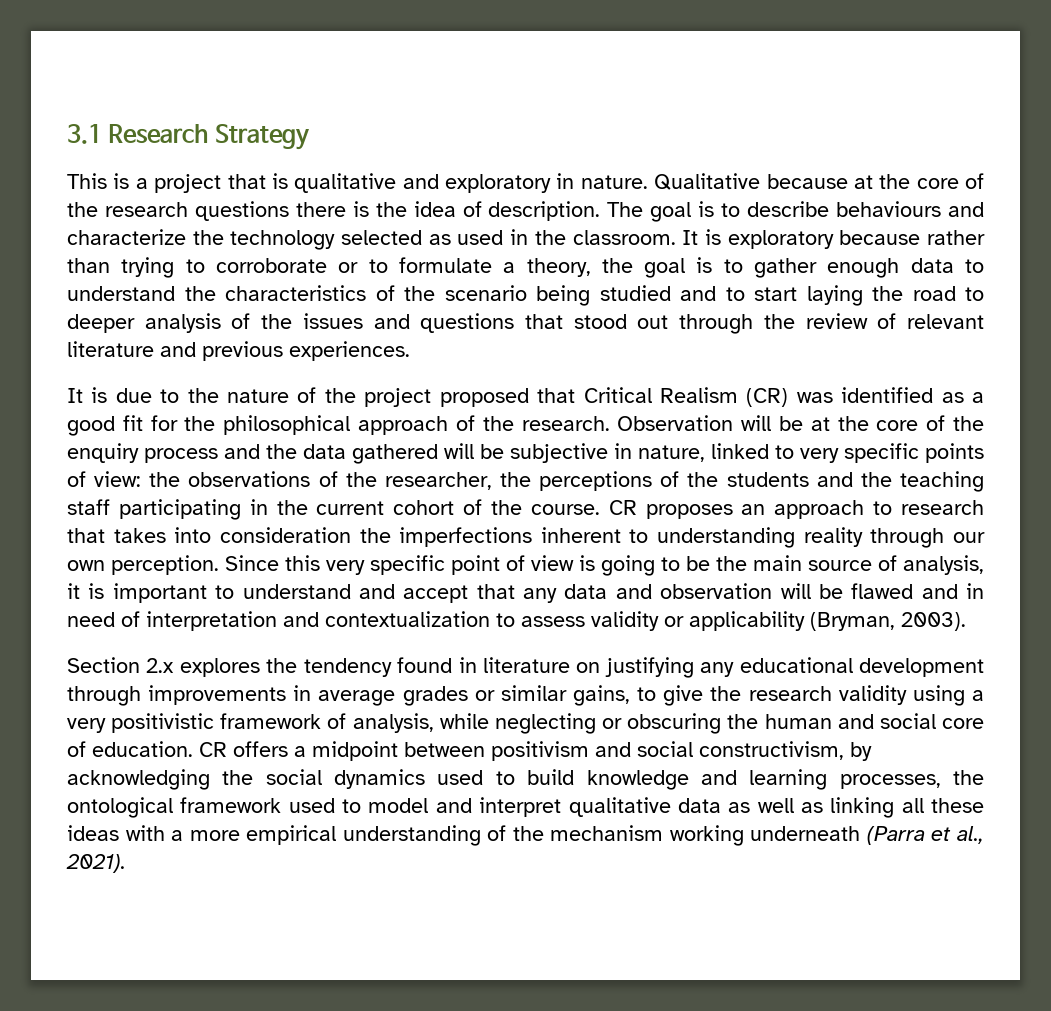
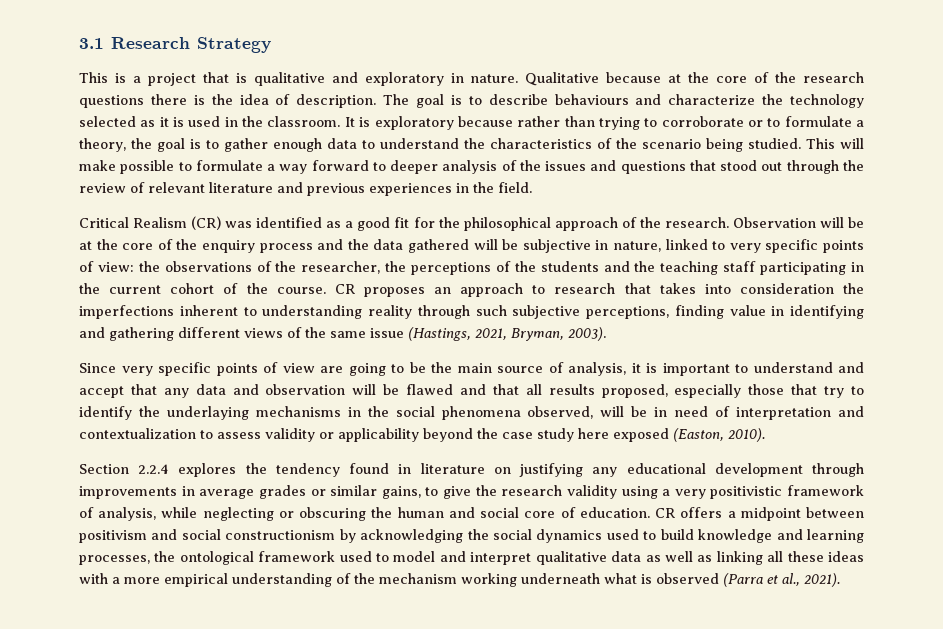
- The goal is to describe behaviours and characterize the technology selected as used in the classroom.
+ The goal is to describe behaviours and characterize the technology selected as it is used in the classroom.
- It is exploratory because rather than trying to corroborate or to formulate a theory, the goal is to gather enough data to understand the characteristics of the scenario being studied and to start laying the road to deeper analysis of the issues and questions that stood out through the review of relevant literature and previous experiences.
- It is due to the nature of the project proposed that Critical Realism (CR) was identified as a good fit for the philosophical approach of the research.
+ It is exploratory because rather than trying to corroborate or to formulate a theory, the goal is to gather enough data to understand the characteristics of the scenario being studied. This will make possible to formulate a way forward to deeper analysis of the issues and questions that stood out through the review of relevant literature and previous experiences in the field.
+ Critical Realism (CR) was identified as a good fit for the philosophical approach of the research.
- CR proposes an approach to research that takes into consideration the imperfections inherent to understanding reality through our own perception. Since this very specific point of view is going to be the main source of analysis, it is important to understand and accept that any data and observation will be flawed and in need of interpretation and contextualization to assess validity or applicability (Bryman, 2003).
+ CR proposes an approach to research that takes into consideration the imperfections inherent to understanding reality through such subjective perceptions, finding value in identifying and gathering different views of the same issue (Hastings, 2021, Bryman, 2003).
+ Since very specific points of view are going to be the main source of analysis, it is important to understand and accept that any data and observation will be flawed and that all results proposed, especially those that try to identify the underlaying mechanisms in the social phenomena observed, will be in need of interpretation and contextualization to assess validity or applicability beyond the case study here exposed (Easton, 2010).
- Section 2.x explores the tendency found in literature on justifying any educational development through improvements in average grades or similar gains, to give the research validity using a very positivistic framework of analysis, while neglecting or obscuring the human and social core of education.
+ Section 2.2.4 explores the tendency found in literature on justifying any educational development through improvements in average grades or similar gains, to give the research validity using a very positivistic framework of analysis, while neglecting or obscuring the human and social core of education.
- CR offers a midpoint between positivism and social constructivism, by acknowledging the social dynamics used to build knowledge and learning processes, the ontological framework used to model and interpret qualitative data as well as linking all these ideas with a more empirical understanding of the mechanism working underneath (Parra et al., 2021).
+ CR offers a midpoint between positivism and social constructionism by acknowledging the social dynamics used to build knowledge and learning processes, the ontological framework used to model and interpret qualitative data as well as linking all these ideas with a more empirical understanding of the mechanism working underneath what is observed (Parra et al., 2021).

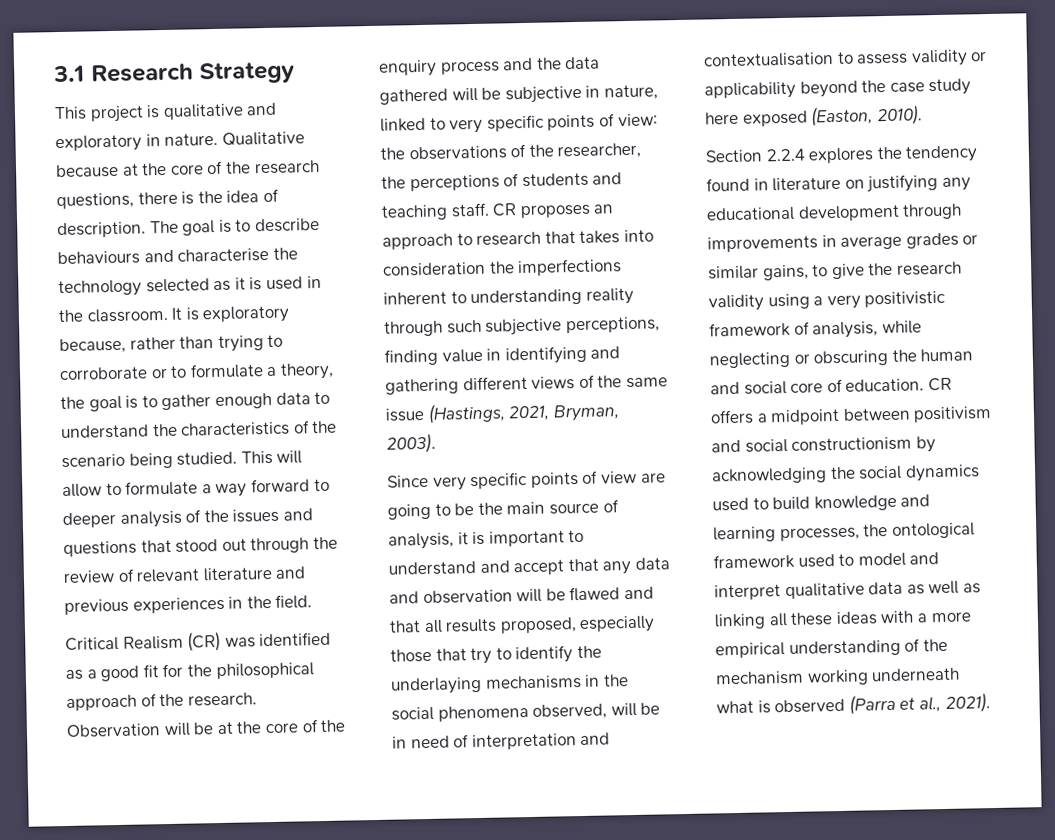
- This is a project that is qualitative and exploratory in nature.
+ This project is qualitative and exploratory in nature.
- Qualitative because at the core of the research questions there is the idea of description.
+ Qualitative because at the core of the research questions, there is the idea of description.
- The goal is to describe behaviours and characterize the technology selected as it is used in the classroom.
+ The goal is to describe behaviours and characterise the technology selected as it is used in the classroom.
- It is exploratory because rather than trying to corroborate or to formulate a theory, the goal is to gather enough data to understand the characteristics of the scenario being studied.
+ It is exploratory because, rather than trying to corroborate or to formulate a theory, the goal is to gather enough data to understand the characteristics of the scenario being studied.
- This will make possible to formulate a way forward to deeper analysis of the issues and questions that stood out through the review of relevant literature and previous experiences in the field.
+ This will allow to formulate a way forward to deeper analysis of the issues and questions that stood out through the review of relevant literature and previous experiences in the field.
- Observation will be at the core of the enquiry process and the data gathered will be subjective in nature, linked to very specific points of view: the observations of the researcher, the perceptions of the students and the teaching staff participating in the current cohort of the course.
+ Observation will be at the core of the enquiry process and the data gathered will be subjective in nature, linked to very specific points of view: the observations of the researcher, the perceptions of students and teaching staff.
- Since very specific points of view are going to be the main source of analysis, it is important to understand and accept that any data and observation will be flawed and that all results proposed, especially those that try to identify the underlaying mechanisms in the social phenomena observed, will be in need of interpretation and contextualization to assess validity or applicability beyond the case study here exposed (Easton, 2010).
+ Since very specific points of view are going to be the main source of analysis, it is important to understand and accept that any data and observation will be flawed and that all results proposed, especially those that try to identify the underlaying mechanisms in the social phenomena observed, will be in need of interpretation and contextualisation to assess validity or applicability beyond the case study here exposed (Easton, 2010).

